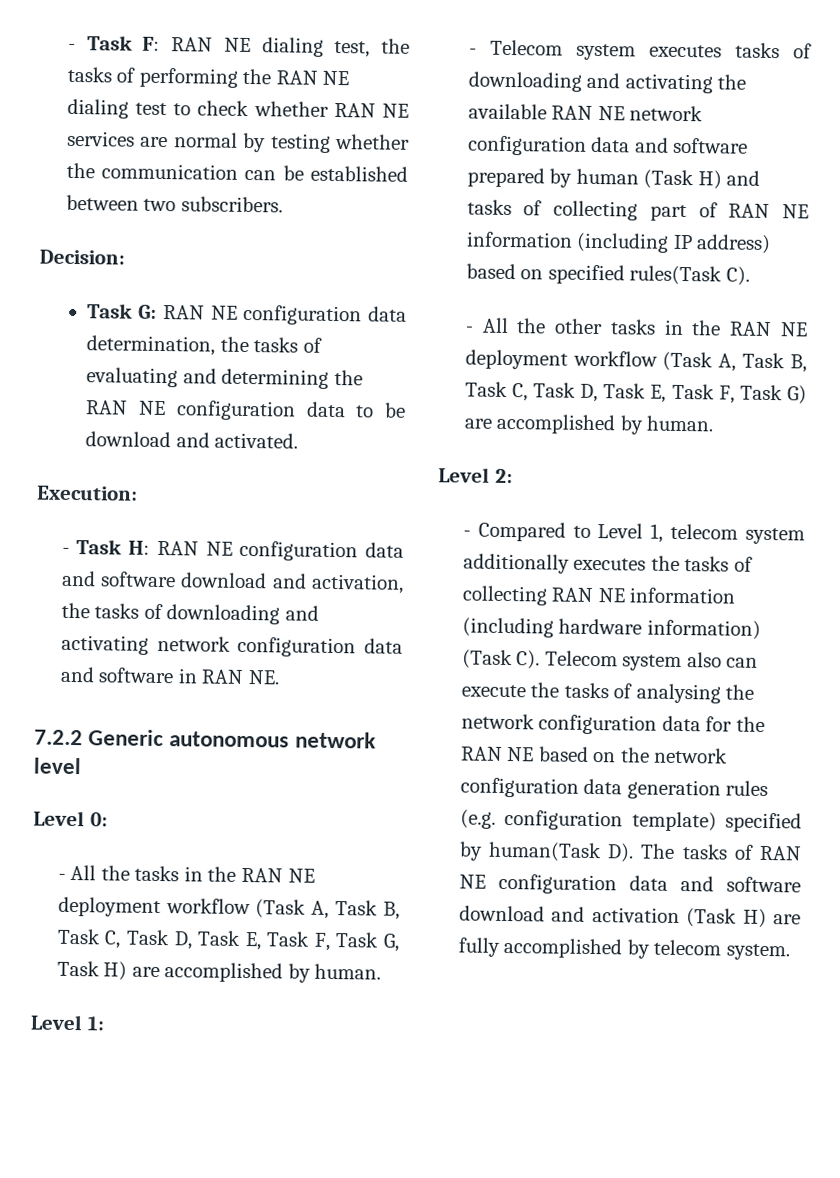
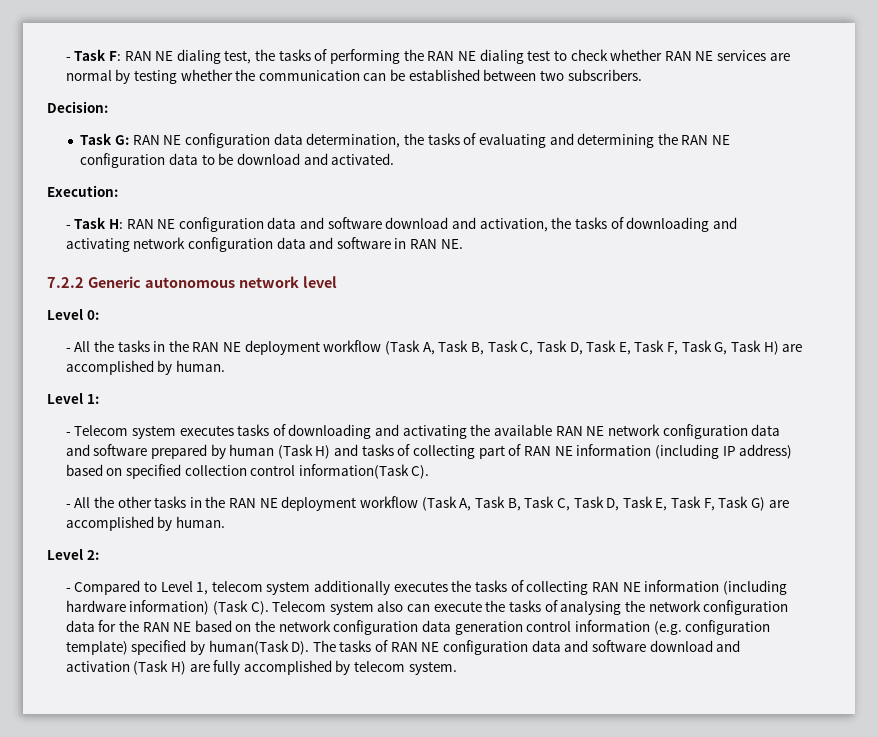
- - Telecom system executes tasks of downloading and activating the available RAN NE network configuration data and software prepared by human (Task H) and tasks of collecting part of RAN NE information (including IP address) based on specified rules(Task C).
+ - Telecom system executes tasks of downloading and activating the available RAN NE network configuration data and software prepared by human (Task H) and tasks of collecting part of RAN NE information (including IP address) based on specified collection control information(Task C).
- - Compared to Level 1, telecom system additionally executes the tasks of collecting RAN NE information (including hardware information) (Task C). Telecom system also can execute the tasks of analysing the network configuration data for the RAN NE based on the network configuration data generation rules (e.g. configuration template) specified by human(Task D). The tasks of RAN NE configuration data and software download and activation (Task H) are fully accomplished by telecom system.
+ - Compared to Level 1, telecom system additionally executes the tasks of collecting RAN NE information (including hardware information) (Task C). Telecom system also can execute the tasks of analysing the network configuration data for the RAN NE based on the network configuration data generation control information (e.g. configuration template) specified by human(Task D). The tasks of RAN NE configuration data and software download and activation (Task H) are fully accomplished by telecom system.

